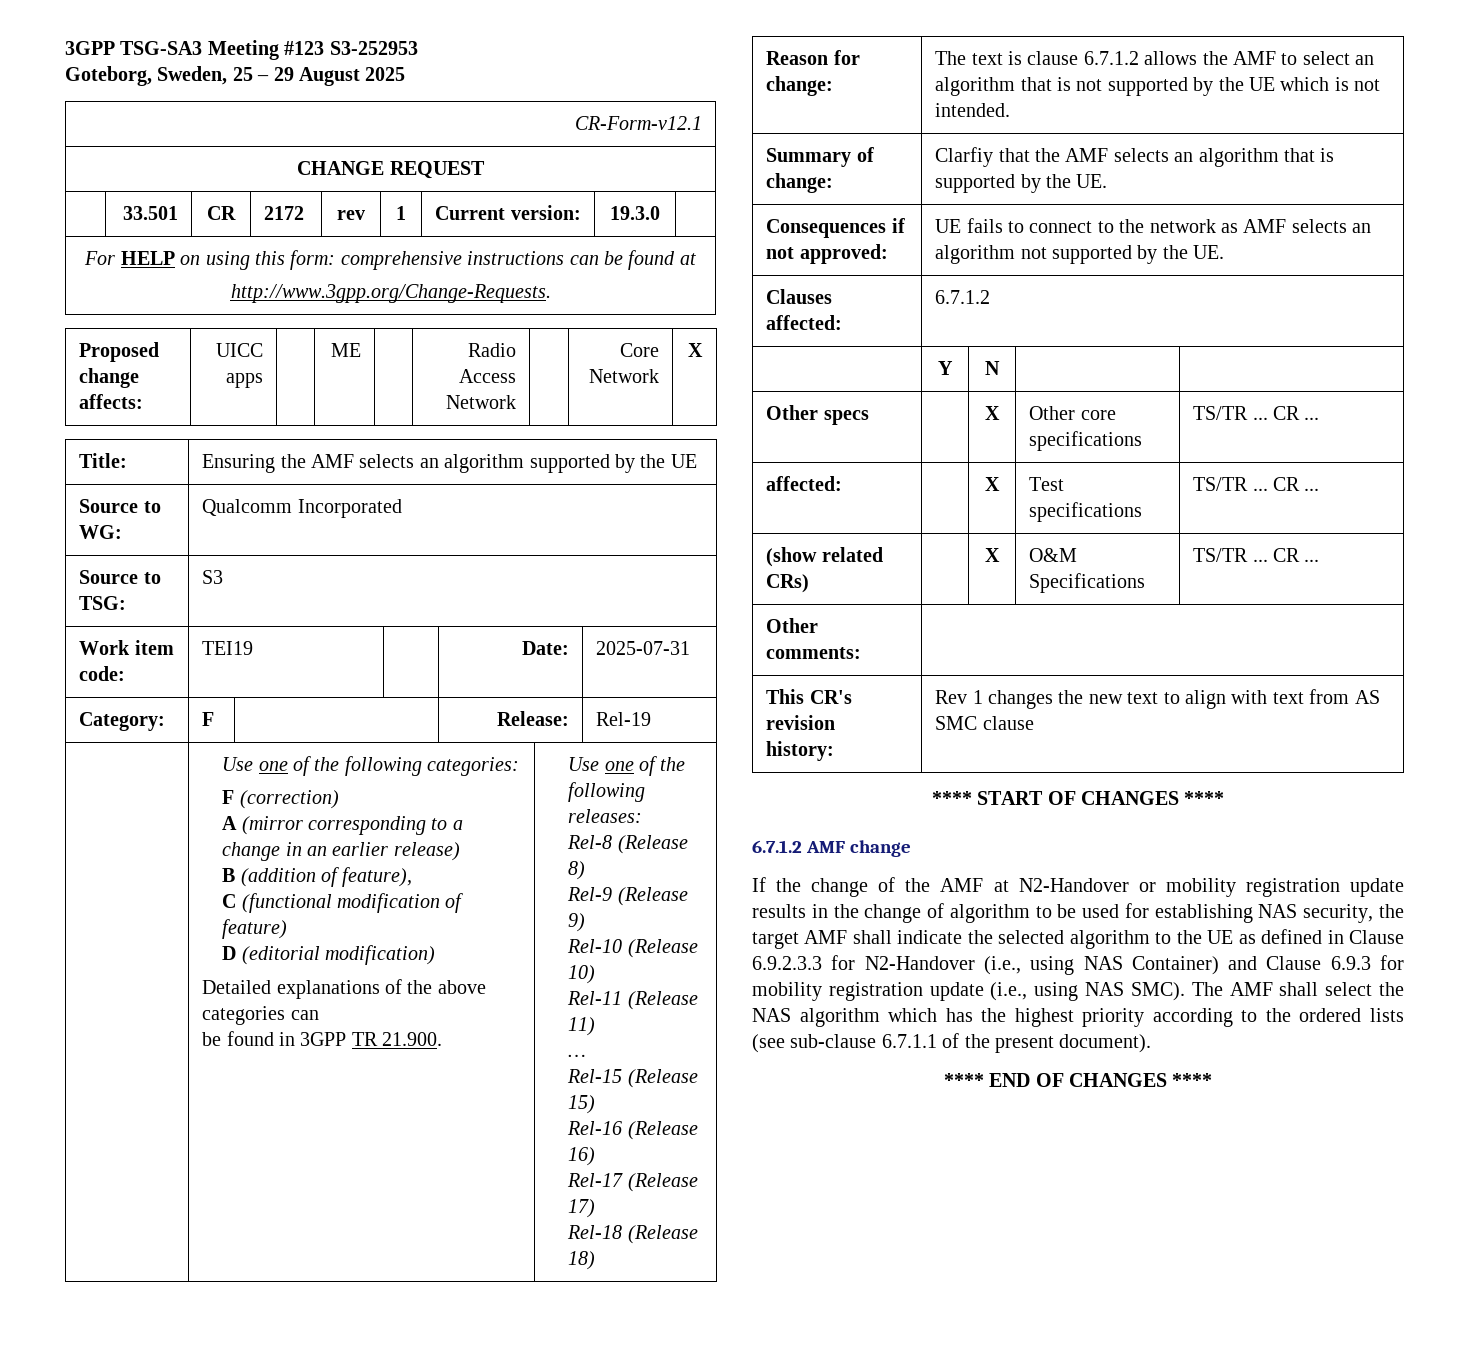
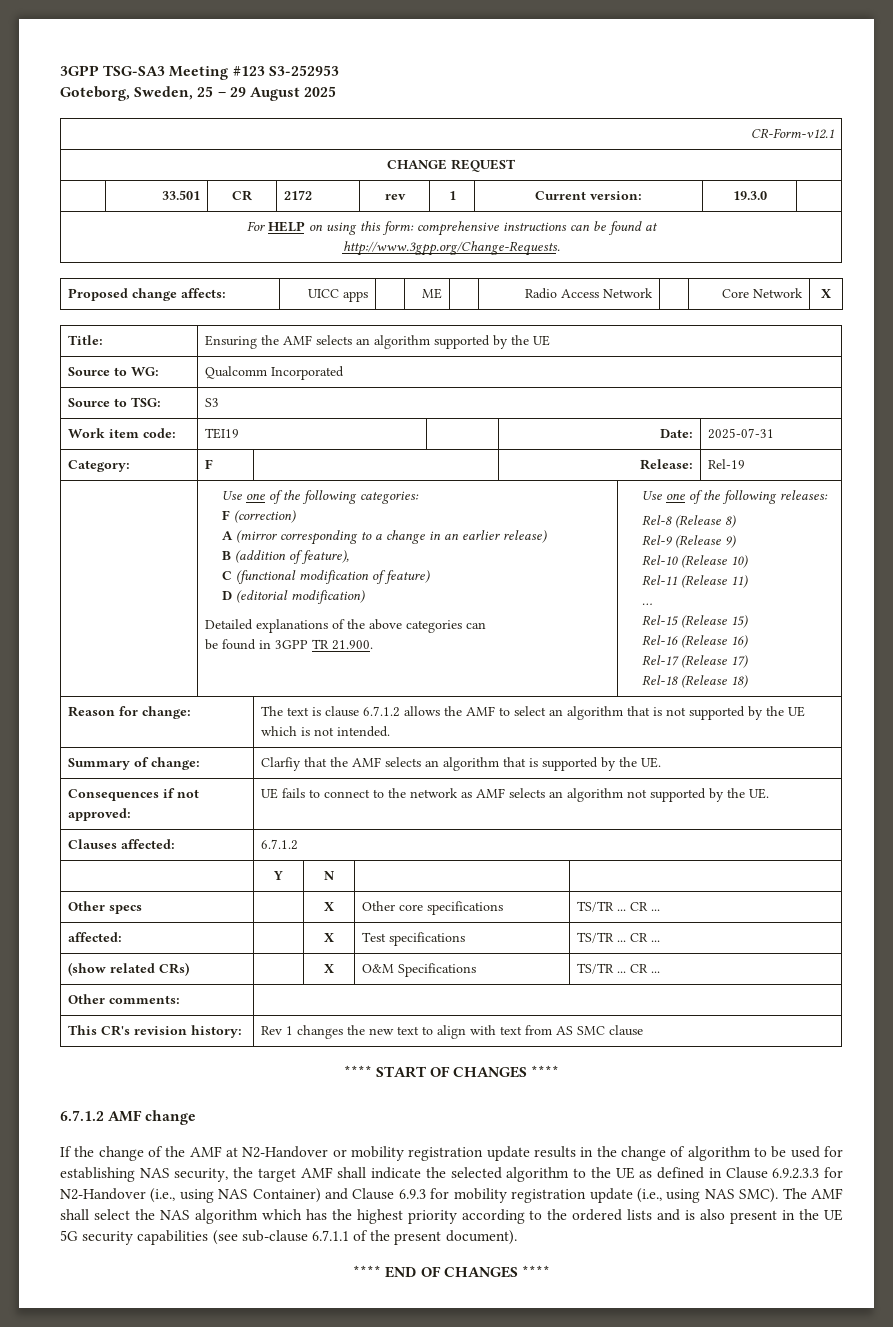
- The AMF shall select the NAS algorithm which has the highest priority according to the ordered lists (see sub-clause 6.7.1.1 of the present document).
+ The AMF shall select the NAS algorithm which has the highest priority according to the ordered lists and is also present in the UE 5G security capabilities (see sub-clause 6.7.1.1 of the present document).

